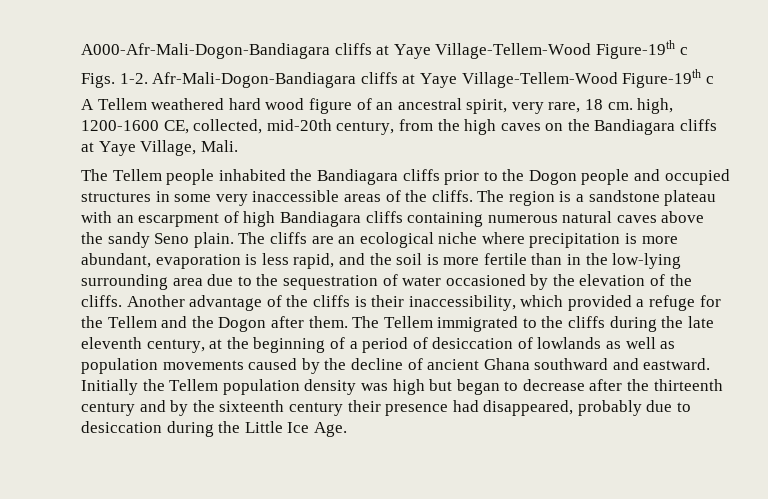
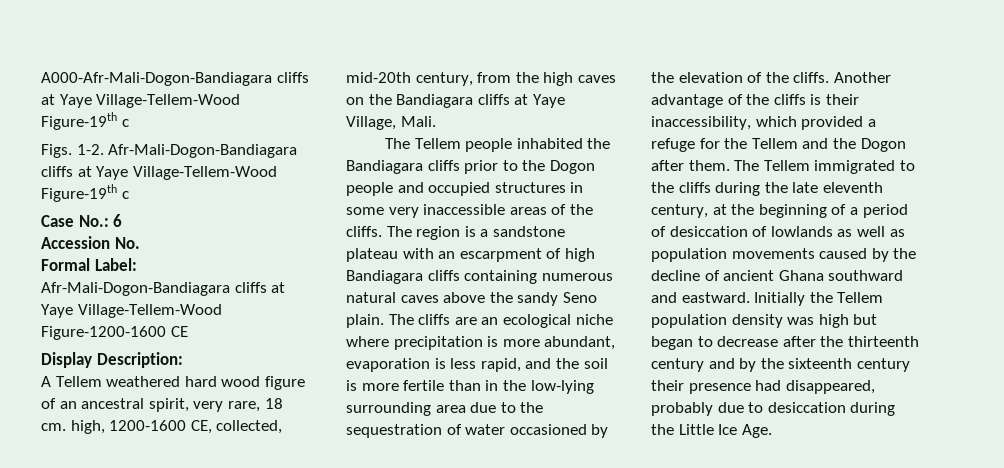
+ Case No.: 6
+ Accession No.
+ Formal Label: Afr-Mali-Dogon-Bandiagara cliffs at Yaye Village-Tellem-Wood Figure-1200-1600 CE
+ Display Description:

